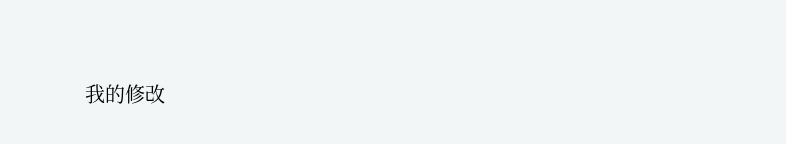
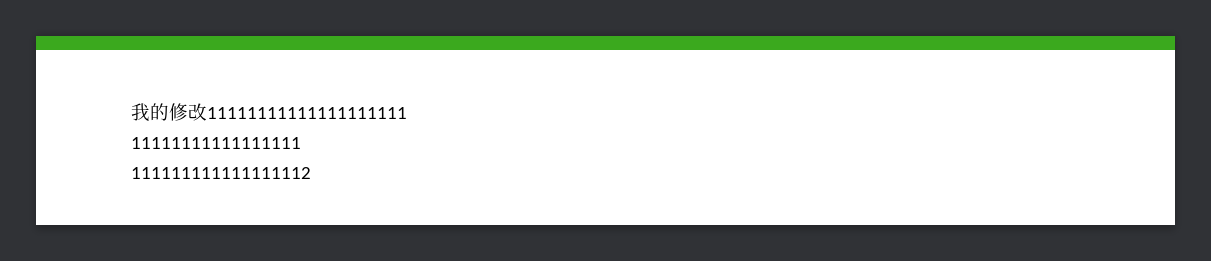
- 我的修改
+ 我的修改11111111111111111111
+ 11111111111111111
+ 111111111111111112

